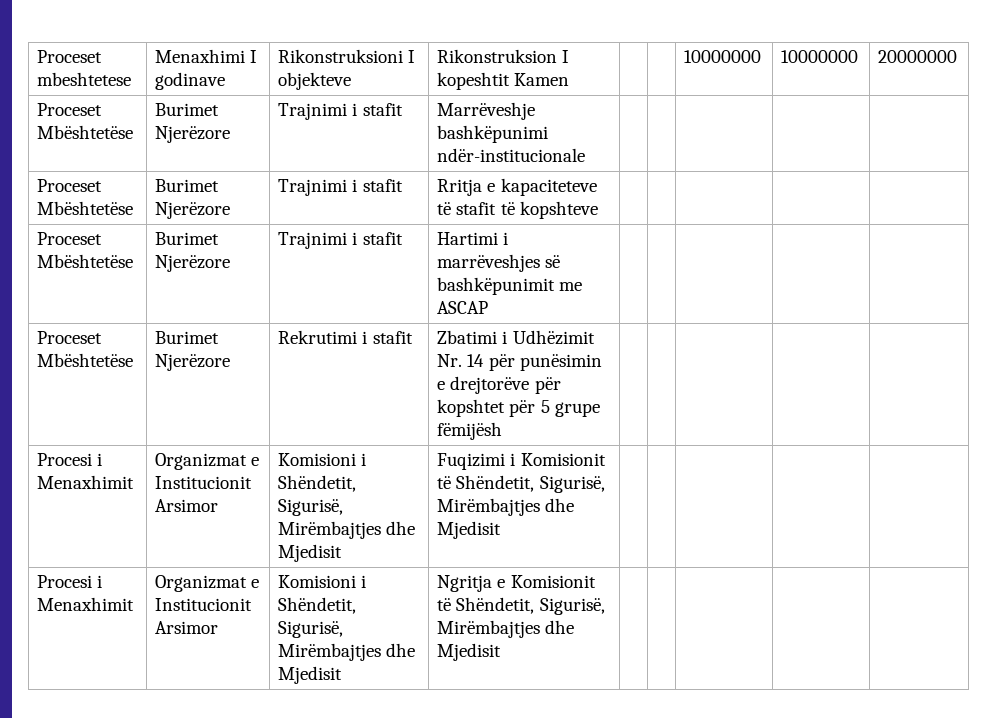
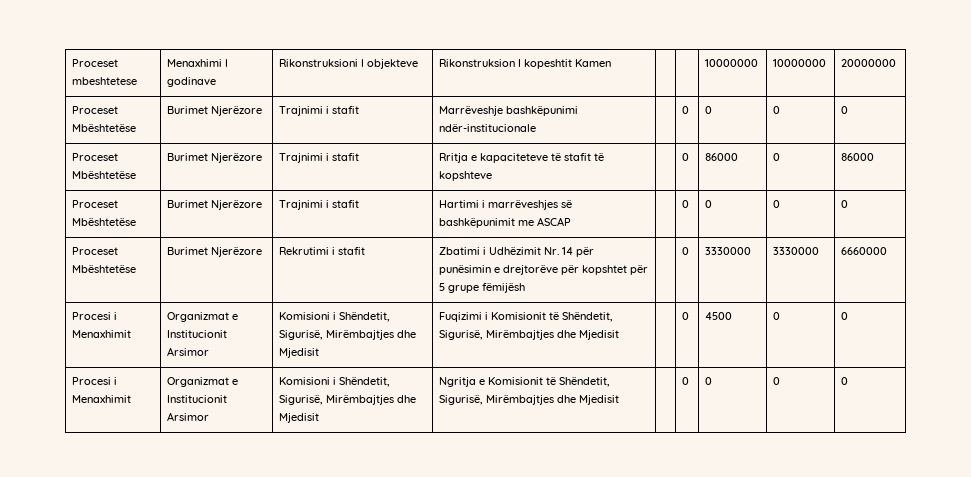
- Proceset Mbështetëse | Burimet Njerëzore | Trajnimi i stafit | Marrëveshje bashkëpunimi ndër-institucionale | | | | |
+ Proceset Mbështetëse | Burimet Njerëzore | Trajnimi i stafit | Marrëveshje bashkëpunimi ndër-institucionale | | 0 | 0 | 0 | 0
- Proceset Mbështetëse | Burimet Njerëzore | Trajnimi i stafit | Rritja e kapaciteteve të stafit të kopshteve | | | | |
+ Proceset Mbështetëse | Burimet Njerëzore | Trajnimi i stafit | Rritja e kapaciteteve të stafit të kopshteve | | 0 | 86000 | 0 | 86000
- Proceset Mbështetëse | Burimet Njerëzore | Trajnimi i stafit | Hartimi i marrëveshjes së bashkëpunimit me ASCAP | | | | |
+ Proceset Mbështetëse | Burimet Njerëzore | Trajnimi i stafit | Hartimi i marrëveshjes së bashkëpunimit me ASCAP | | 0 | 0 | 0 | 0
- Proceset Mbështetëse | Burimet Njerëzore | Rekrutimi i stafit | Zbatimi i Udhëzimit Nr. 14 për punësimin e drejtorëve për kopshtet për 5 grupe fëmijësh | | | | |
+ Proceset Mbështetëse | Burimet Njerëzore | Rekrutimi i stafit | Zbatimi i Udhëzimit Nr. 14 për punësimin e drejtorëve për kopshtet për 5 grupe fëmijësh | | 0 | 3330000 | 3330000 | 6660000
- Procesi i Menaxhimit | Organizmat e Institucionit Arsimor | Komisioni i Shëndetit, Sigurisë, Mirëmbajtjes dhe Mjedisit | Fuqizimi i Komisionit të Shëndetit, Sigurisë, Mirëmbajtjes dhe Mjedisit | | | | |
+ Procesi i Menaxhimit | Organizmat e Institucionit Arsimor | Komisioni i Shëndetit, Sigurisë, Mirëmbajtjes dhe Mjedisit | Fuqizimi i Komisionit të Shëndetit, Sigurisë, Mirëmbajtjes dhe Mjedisit | | 0 | 4500 | 0 | 0
- Procesi i Menaxhimit | Organizmat e Institucionit Arsimor | Komisioni i Shëndetit, Sigurisë, Mirëmbajtjes dhe Mjedisit | Ngritja e Komisionit të Shëndetit, Sigurisë, Mirëmbajtjes dhe Mjedisit | | | | |
+ Procesi i Menaxhimit | Organizmat e Institucionit Arsimor | Komisioni i Shëndetit, Sigurisë, Mirëmbajtjes dhe Mjedisit | Ngritja e Komisionit të Shëndetit, Sigurisë, Mirëmbajtjes dhe Mjedisit | | 0 | 0 | 0 | 0

